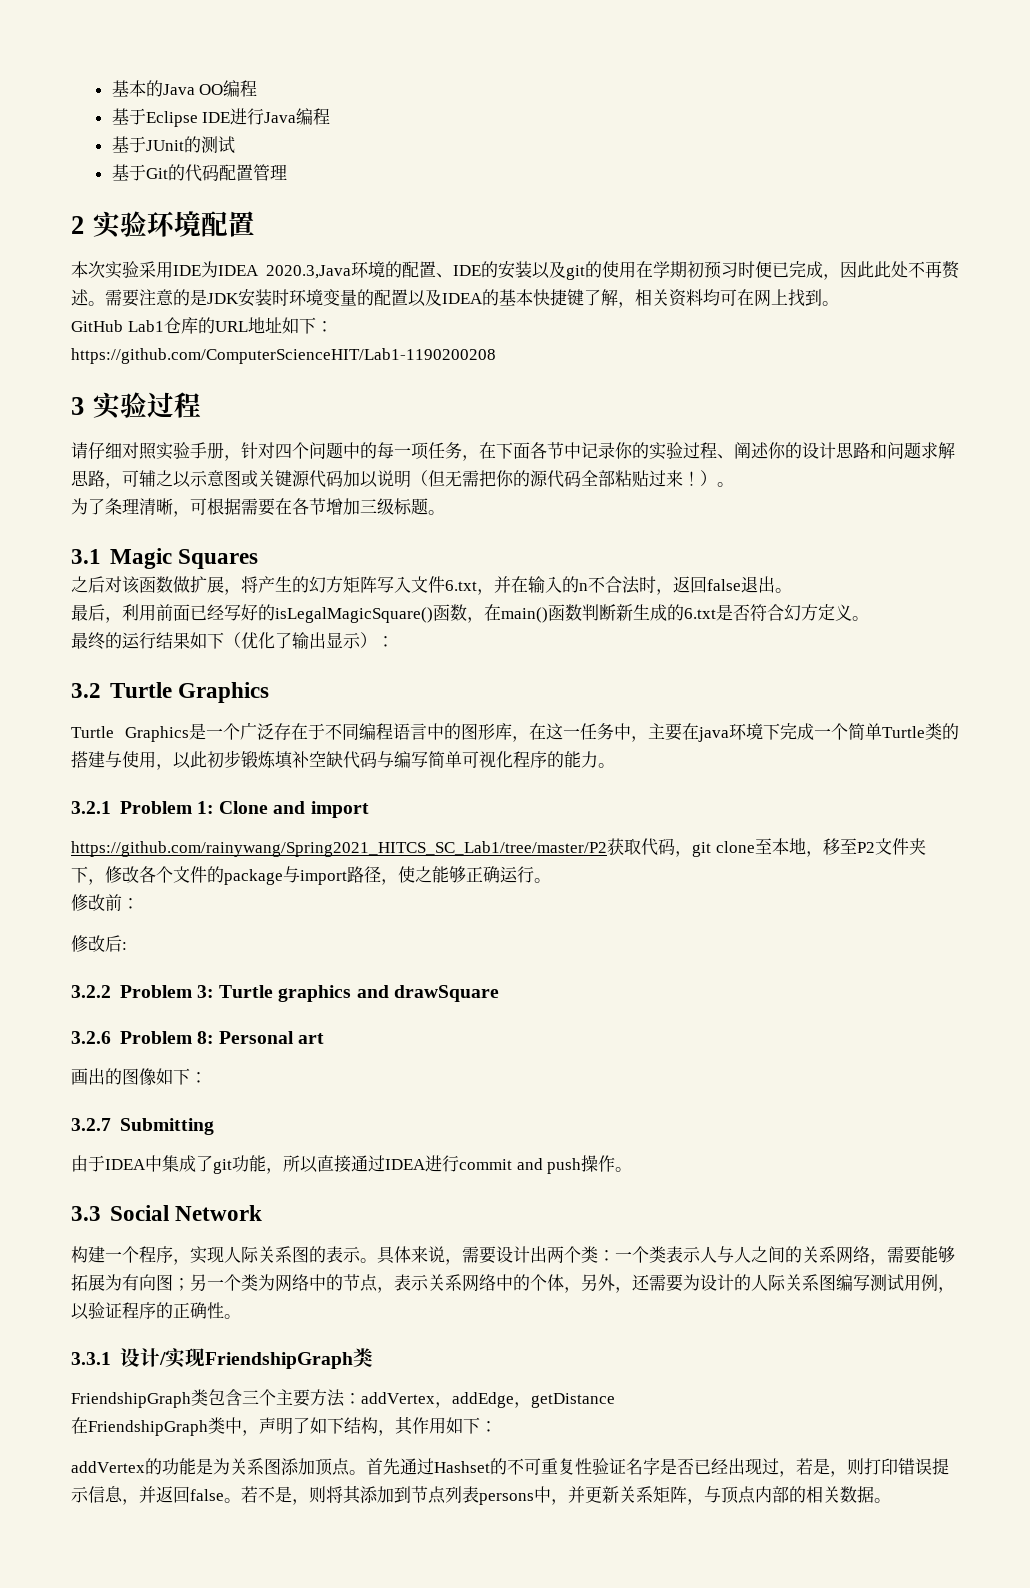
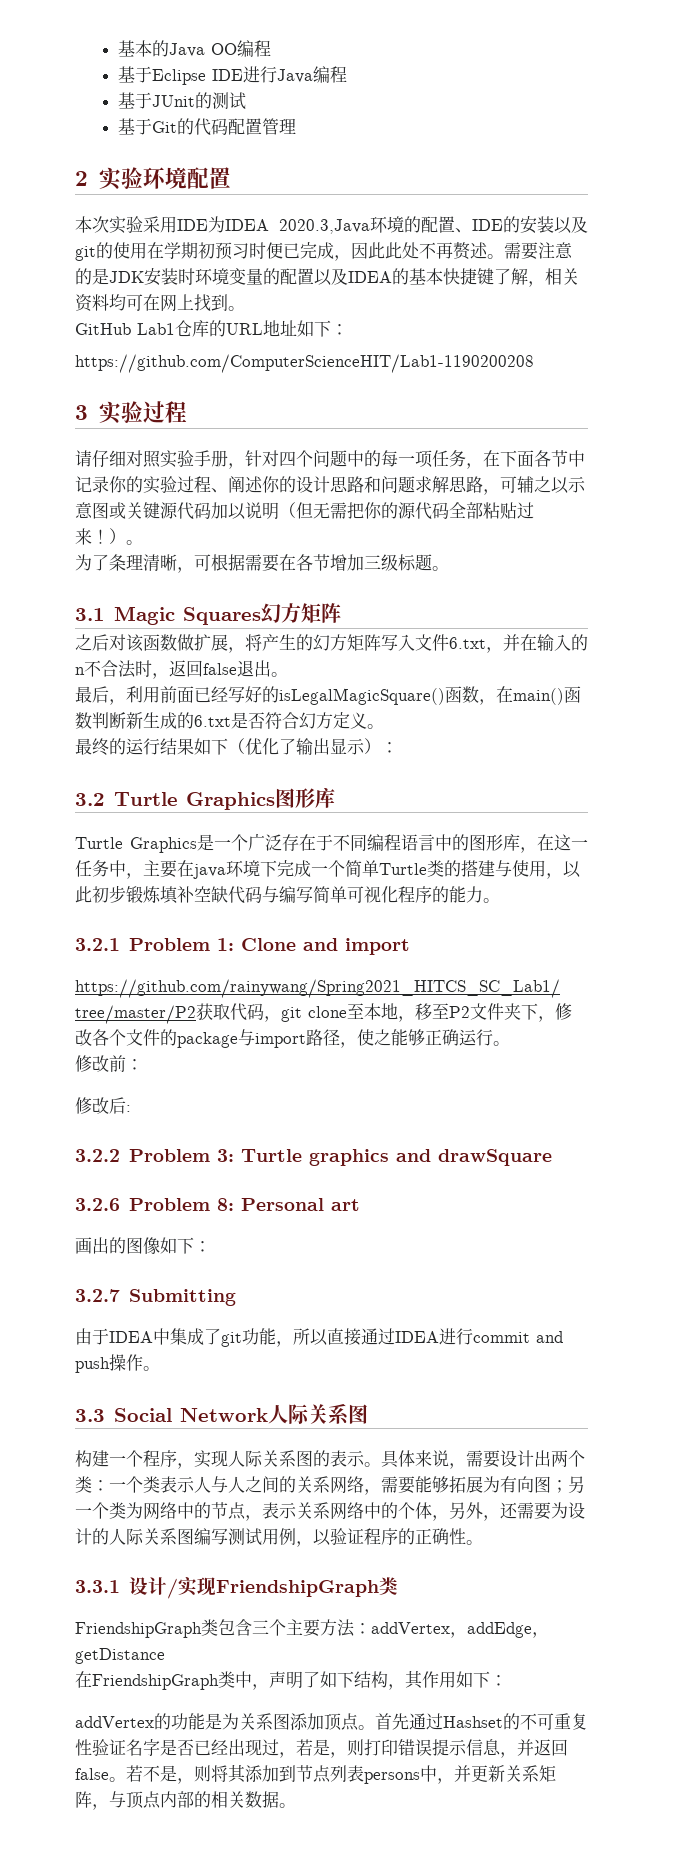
- 3.1 Magic Squares
+ 3.1 Magic Squares幻方矩阵
- 3.2 Turtle Graphics
+ 3.2 Turtle Graphics图形库
- 3.3 Social Network
+ 3.3 Social Network人际关系图

